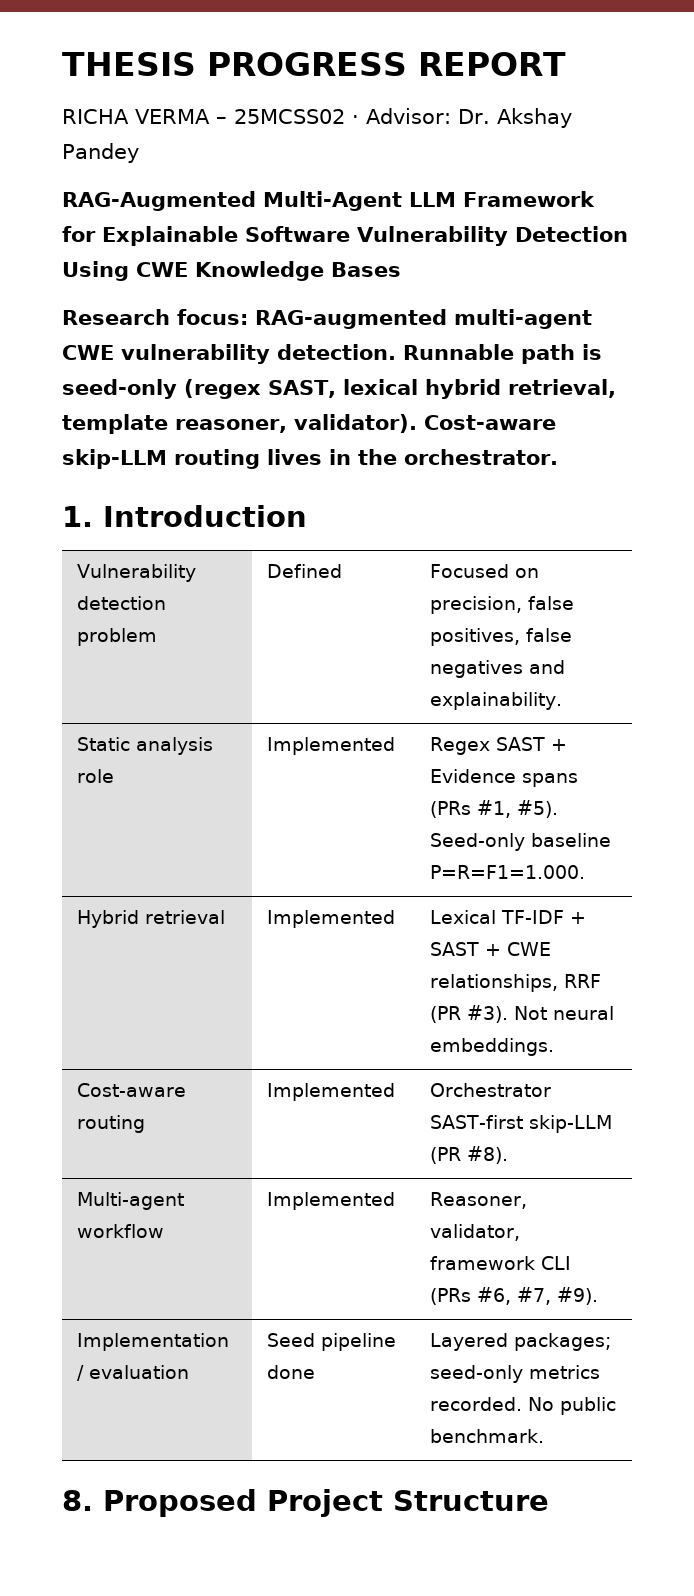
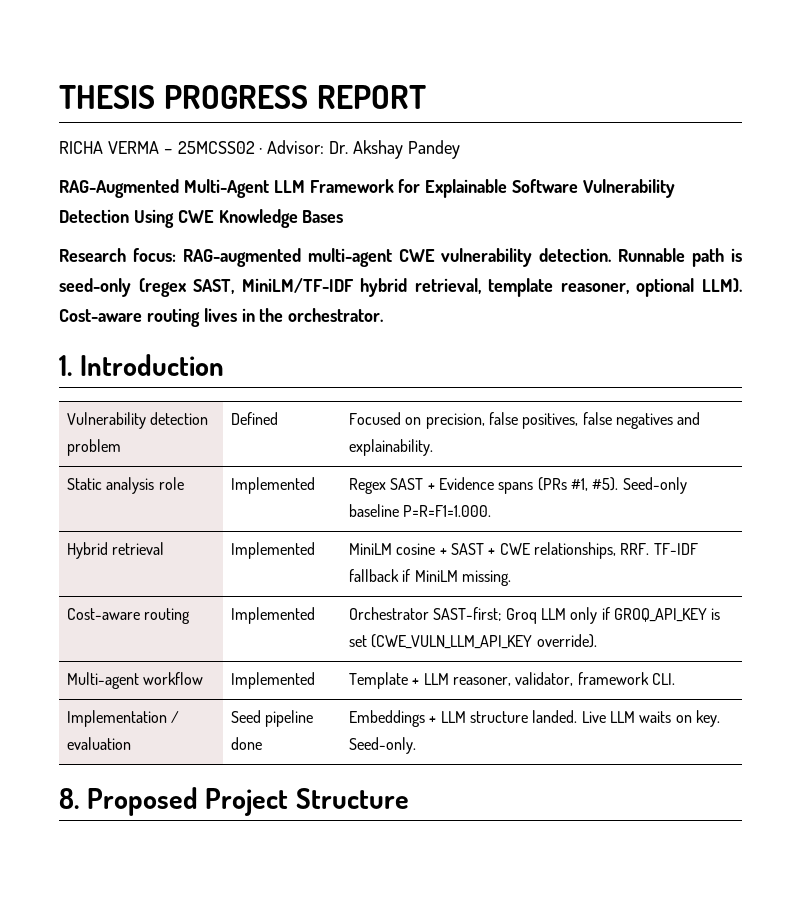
- Runnable path is seed-only (regex SAST, lexical hybrid retrieval, template reasoner, validator). Cost-aware skip-LLM routing lives in the orchestrator.
+ Runnable path is seed-only (regex SAST, MiniLM/TF-IDF hybrid retrieval, template reasoner, optional LLM). Cost-aware routing lives in the orchestrator.
- Hybrid retrieval | Implemented | Lexical TF-IDF + SAST + CWE relationships, RRF (PR #3). Not neural embeddings.
- Cost-aware routing | Implemented | Orchestrator SAST-first skip-LLM (PR #8).
- Multi-agent workflow | Implemented | Reasoner, validator, framework CLI (PRs #6, #7, #9).
+ Hybrid retrieval | Implemented | MiniLM cosine + SAST + CWE relationships, RRF. TF-IDF fallback if MiniLM missing.
+ Cost-aware routing | Implemented | Orchestrator SAST-first; Groq LLM only if GROQ_API_KEY is set (CWE_VULN_LLM_API_KEY override).
+ Multi-agent workflow | Implemented | Template + LLM reasoner, validator, framework CLI.
- Implementation / evaluation | Seed pipeline done | Layered packages; seed-only metrics recorded. No public benchmark.
+ Implementation / evaluation | Seed pipeline done | Embeddings + LLM structure landed. Live LLM waits on key. Seed-only.

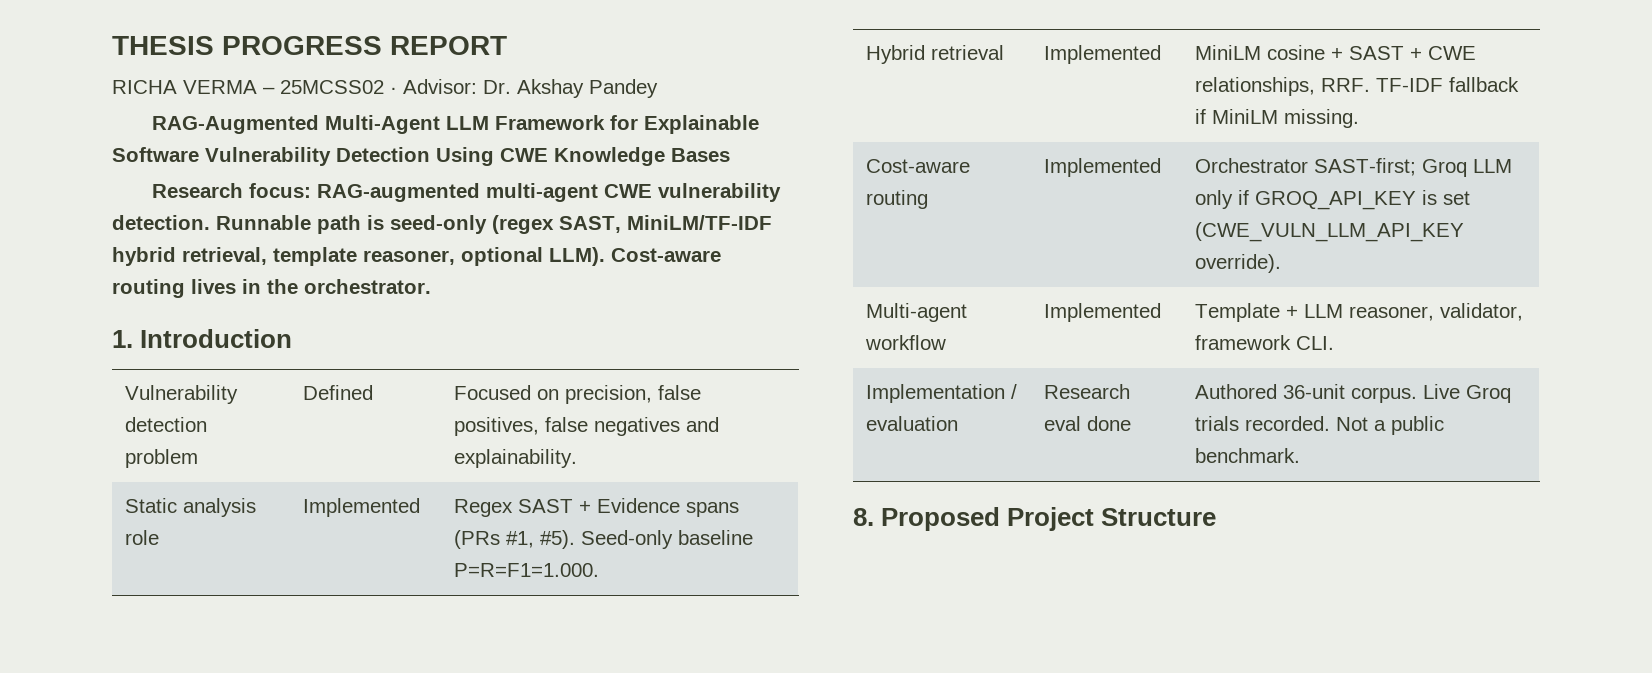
- Implementation / evaluation | Seed pipeline done | Embeddings + LLM structure landed. Live LLM waits on key. Seed-only.
+ Implementation / evaluation | Research eval done | Authored 36-unit corpus. Live Groq trials recorded. Not a public benchmark.

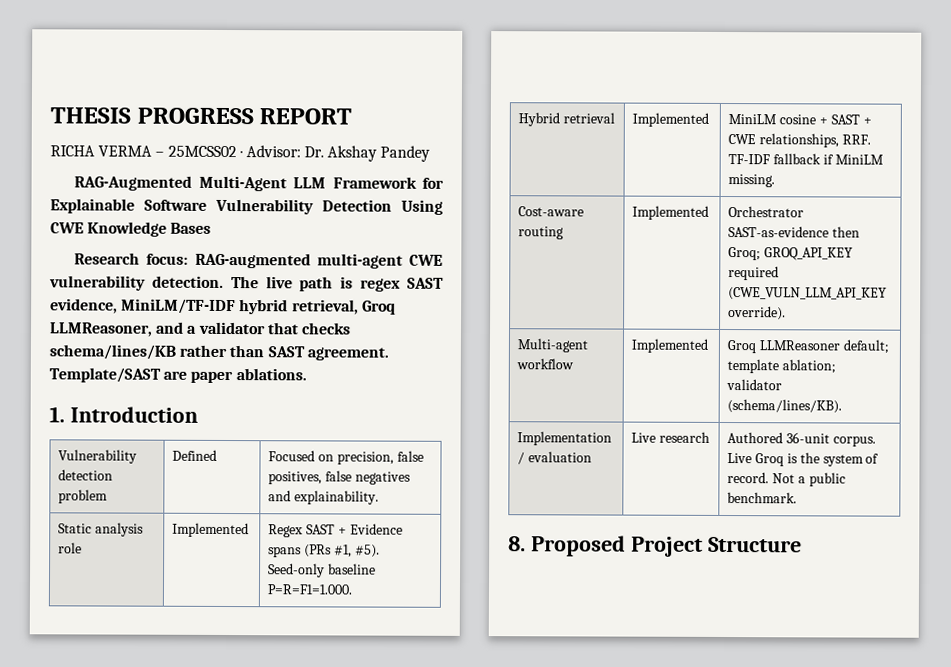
- Runnable path is seed-only (regex SAST, MiniLM/TF-IDF hybrid retrieval, template reasoner, optional LLM). Cost-aware routing lives in the orchestrator.
+ The live path is regex SAST evidence, MiniLM/TF-IDF hybrid retrieval, Groq LLMReasoner, and a validator that checks schema/lines/KB rather than SAST agreement. Template/SAST are paper ablations.
- Cost-aware routing | Implemented | Orchestrator SAST-first; Groq LLM only if GROQ_API_KEY is set (CWE_VULN_LLM_API_KEY override).
+ Cost-aware routing | Implemented | Orchestrator SAST-as-evidence then Groq; GROQ_API_KEY required (CWE_VULN_LLM_API_KEY override).
- Multi-agent workflow | Implemented | Template + LLM reasoner, validator, framework CLI.
+ Multi-agent workflow | Implemented | Groq LLMReasoner default; template ablation; validator (schema/lines/KB).
- Implementation / evaluation | Research eval done | Authored 36-unit corpus. Live Groq trials recorded. Not a public benchmark.
+ Implementation / evaluation | Live research | Authored 36-unit corpus. Live Groq is the system of record. Not a public benchmark.

